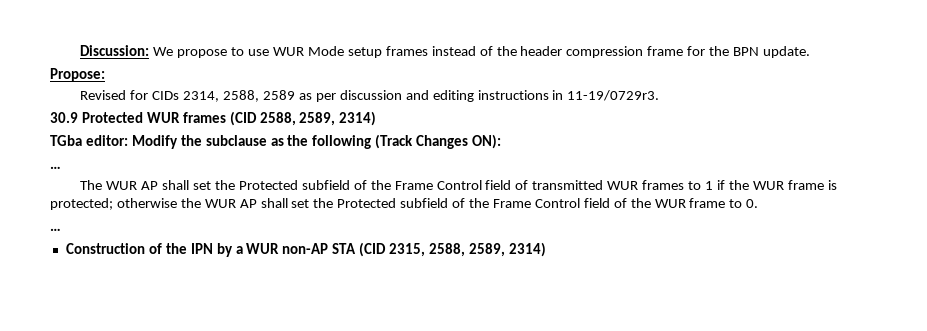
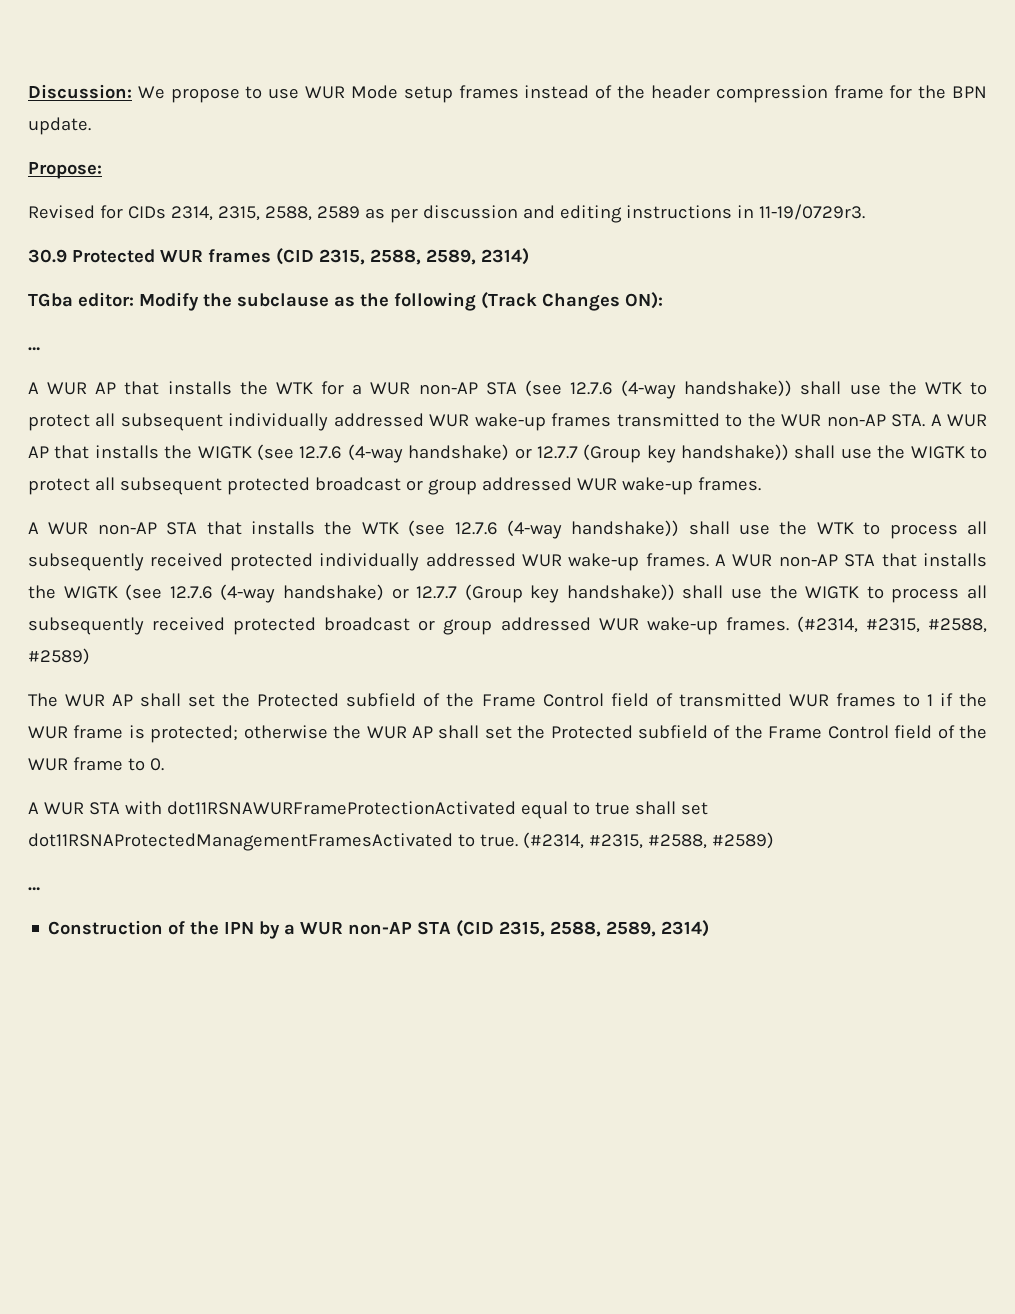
- Revised for CIDs 2314, 2588, 2589 as per discussion and editing instructions in 11-19/0729r3.
+ Revised for CIDs 2314, 2315, 2588, 2589 as per discussion and editing instructions in 11-19/0729r3.
- 30.9 Protected WUR frames (CID 2588, 2589, 2314)
+ 30.9 Protected WUR frames (CID 2315, 2588, 2589, 2314)
+ A WUR AP that installs the WTK for a WUR non-AP STA (see 12.7.6 (4-way handshake)) shall use the WTK to protect all subsequent individually addressed WUR wake-up frames transmitted to the WUR non-AP STA. A WUR AP that installs the WIGTK (see 12.7.6 (4-way handshake) or 12.7.7 (Group key handshake)) shall use the WIGTK to protect all subsequent protected broadcast or group addressed WUR wake-up frames.
+ A WUR non-AP STA that installs the WTK (see 12.7.6 (4-way handshake)) shall use the WTK to process all subsequently received protected individually addressed WUR wake-up frames. A WUR non-AP STA that installs the WIGTK (see 12.7.6 (4-way handshake) or 12.7.7 (Group key handshake)) shall use the WIGTK to process all subsequently received protected broadcast or group addressed WUR wake-up frames. (#2314, #2315, #2588, #2589)
+ A WUR STA with dot11RSNAWURFrameProtectionActivated equal to true shall set dot11RSNAProtectedManagementFramesActivated to true. (#2314, #2315, #2588, #2589)

